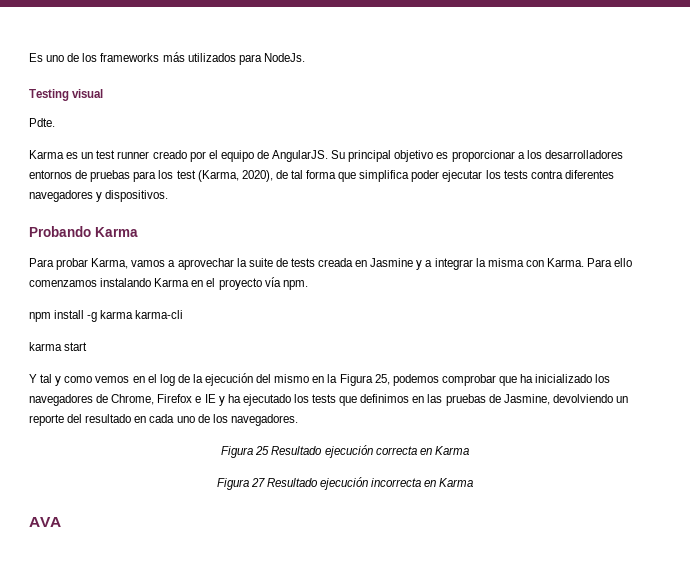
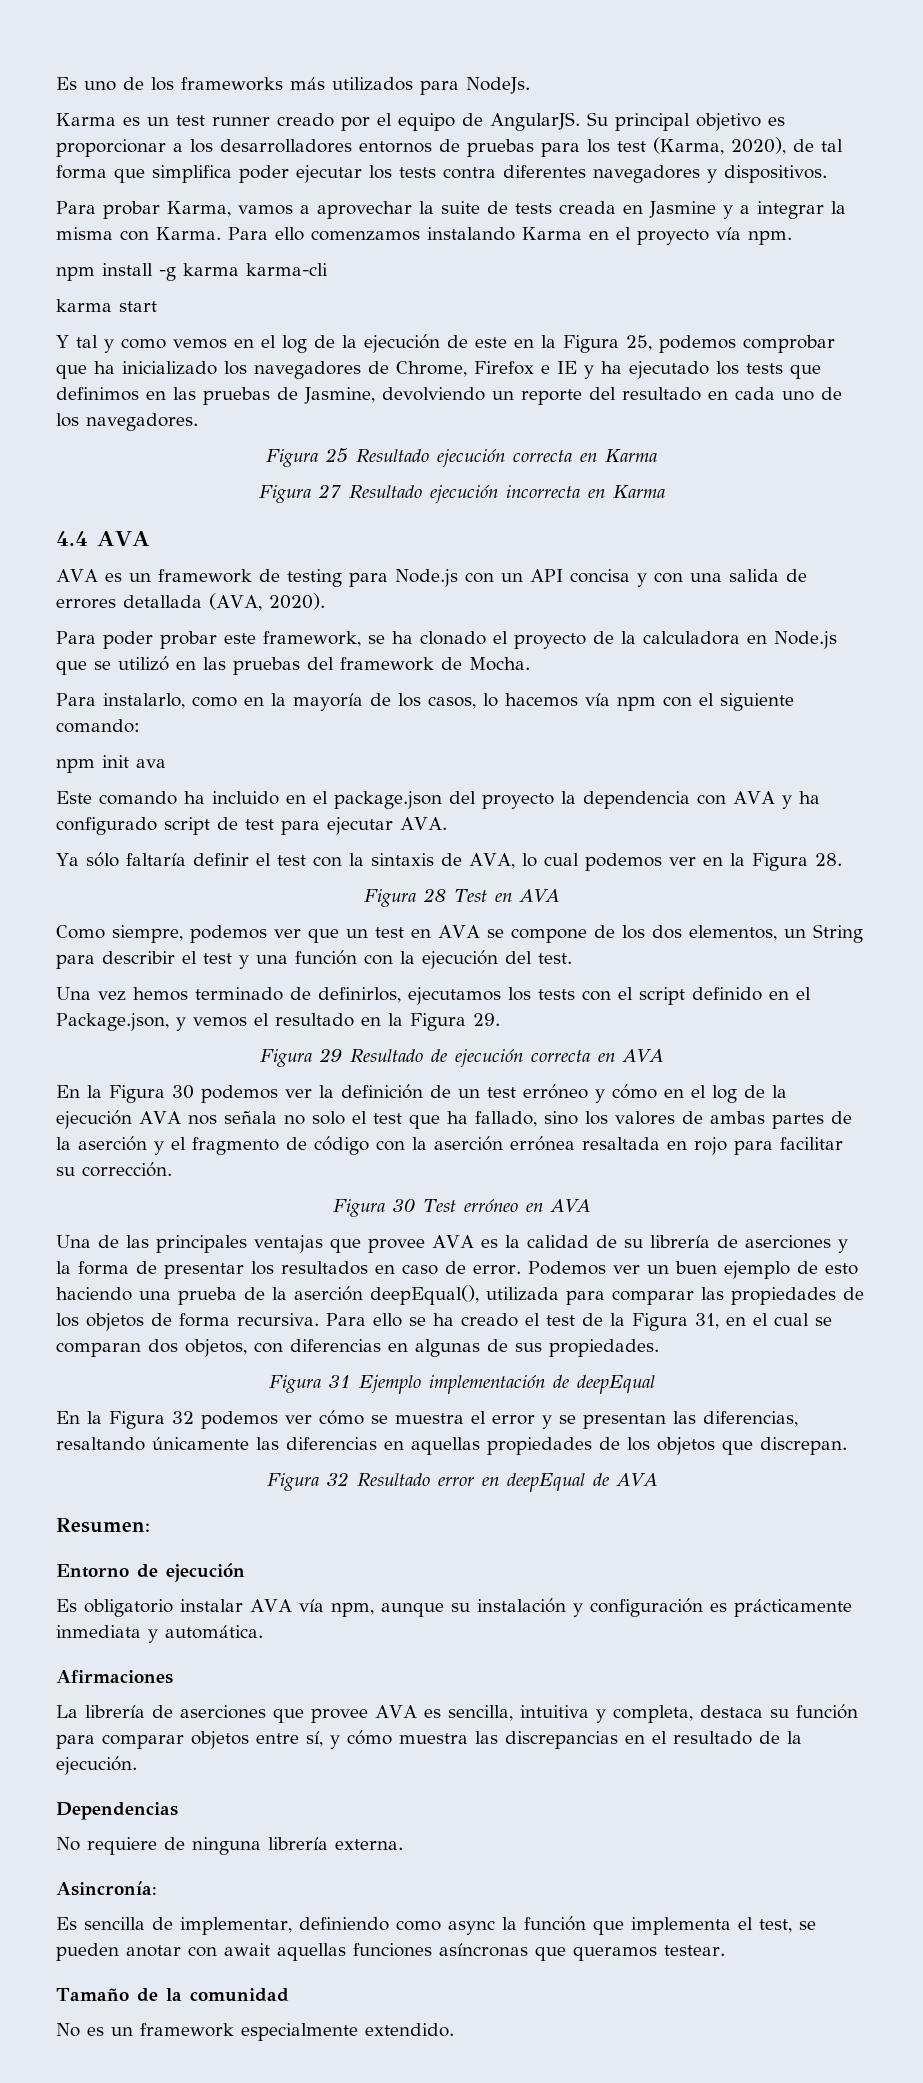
- Testing visual
- Pdte.
- Probando Karma
- Y tal y como vemos en el log de la ejecución del mismo en la Figura 25, podemos comprobar que ha inicializado los navegadores de Chrome, Firefox e IE y ha ejecutado los tests que definimos en las pruebas de Jasmine, devolviendo un reporte del resultado en cada uno de los navegadores.
+ Y tal y como vemos en el log de la ejecución de este en la Figura 25, podemos comprobar que ha inicializado los navegadores de Chrome, Firefox e IE y ha ejecutado los tests que definimos en las pruebas de Jasmine, devolviendo un reporte del resultado en cada uno de los navegadores.
- AVA
+ 4.4 AVA
+ AVA es un framework de testing para Node.js con un API concisa y con una salida de errores detallada (AVA, 2020).
+ Para poder probar este framework, se ha clonado el proyecto de la calculadora en Node.js que se utilizó en las pruebas del framework de Mocha.
+ Para instalarlo, como en la mayoría de los casos, lo hacemos vía npm con el siguiente comando:
+ npm init ava
+ Este comando ha incluido en el package.json del proyecto la dependencia con AVA y ha configurado script de test para ejecutar AVA.
+ Ya sólo faltaría definir el test con la sintaxis de AVA, lo cual podemos ver en la Figura 28.
+ Figura 28 Test en AVA
+ Como siempre, podemos ver que un test en AVA se compone de los dos elementos, un String para describir el test y una función con la ejecución del test.
+ Una vez hemos terminado de definirlos, ejecutamos los tests con el script definido en el Package.json, y vemos el resultado en la Figura 29.
+ Figura 29 Resultado de ejecución correcta en AVA
+ En la Figura 30 podemos ver la definición de un test erróneo y cómo en el log de la ejecución AVA nos señala no solo el test que ha fallado, sino los valores de ambas partes de la aserción y el fragmento de código con la aserción errónea resaltada en rojo para facilitar su corrección.
+ Figura 30 Test erróneo en AVA
+ Una de las principales ventajas que provee AVA es la calidad de su librería de aserciones y la forma de presentar los resultados en caso de error. Podemos ver un buen ejemplo de esto haciendo una prueba de la aserción deepEqual(), utilizada para comparar las propiedades de los objetos de forma recursiva. Para ello se ha creado el test de la Figura 31, en el cual se comparan dos objetos, con diferencias en algunas de sus propiedades.
+ Figura 31 Ejemplo implementación de deepEqual
+ En la Figura 32 podemos ver cómo se muestra el error y se presentan las diferencias, resaltando únicamente las diferencias en aquellas propiedades de los objetos que discrepan.
+ Figura 32 Resultado error en deepEqual de AVA
+ Resumen:
+ Entorno de ejecución
+ Es obligatorio instalar AVA vía npm, aunque su instalación y configuración es prácticamente inmediata y automática.
+ Afirmaciones
+ La librería de aserciones que provee AVA es sencilla, intuitiva y completa, destaca su función para comparar objetos entre sí, y cómo muestra las discrepancias en el resultado de la ejecución.
+ Dependencias
+ No requiere de ninguna librería externa.
+ Asincronía:
+ Es sencilla de implementar, definiendo como async la función que implementa el test, se pueden anotar con await aquellas funciones asíncronas que queramos testear.
+ Tamaño de la comunidad
+ No es un framework especialmente extendido.

